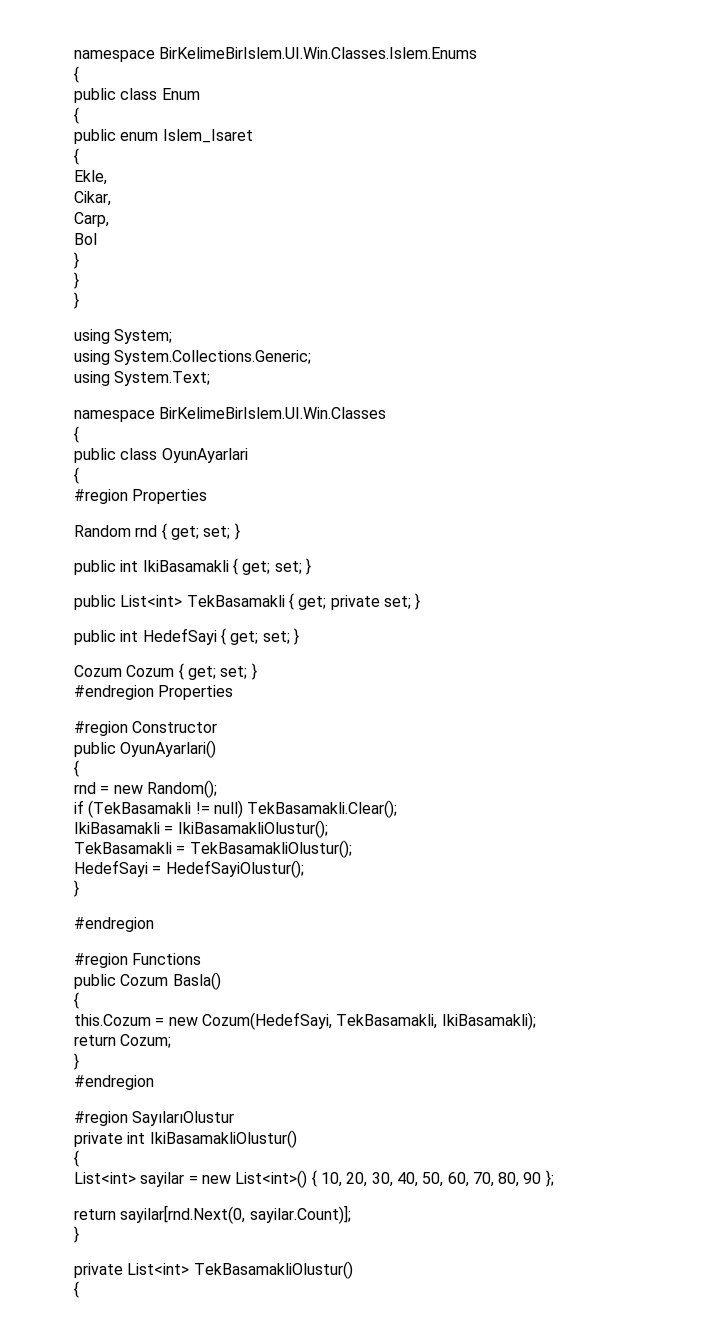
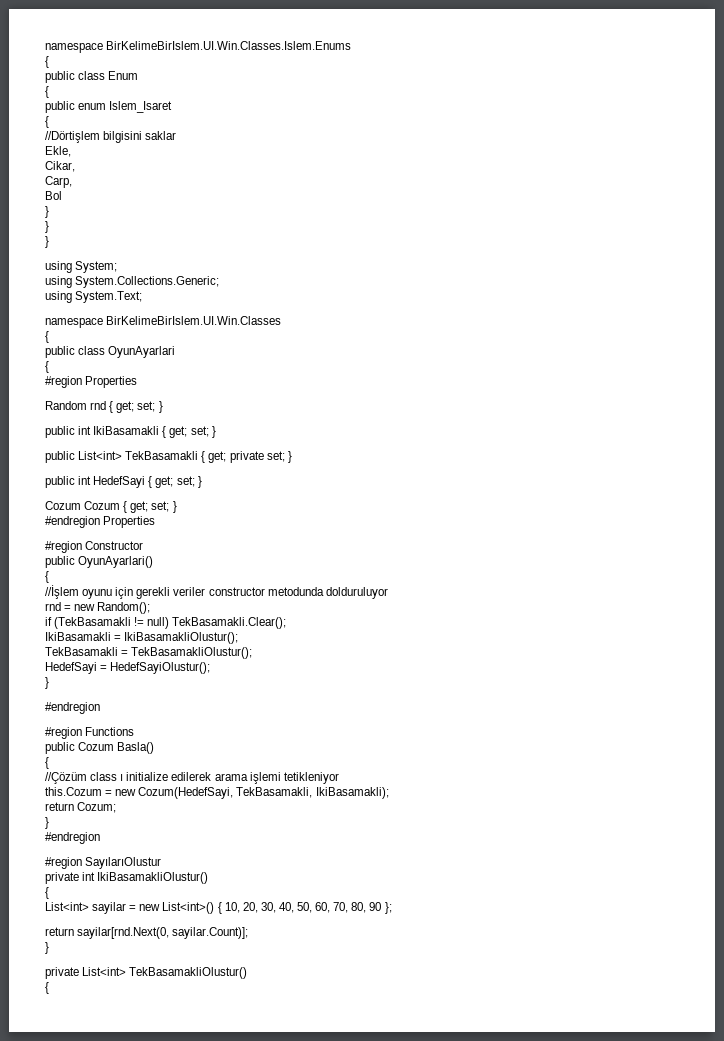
+ //Dörtişlem bilgisini saklar
+ //İşlem oyunu için gerekli veriler constructor metodunda dolduruluyor
+ //Çözüm class ı initialize edilerek arama işlemi tetikleniyor

